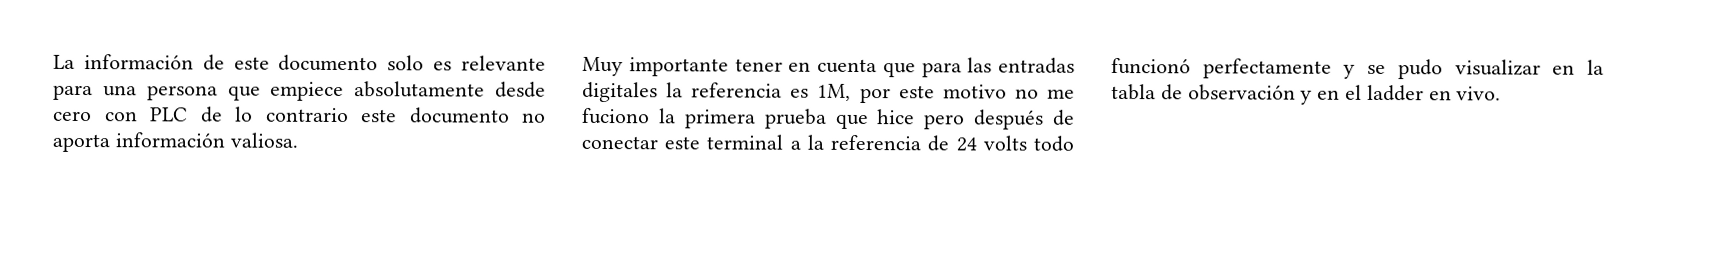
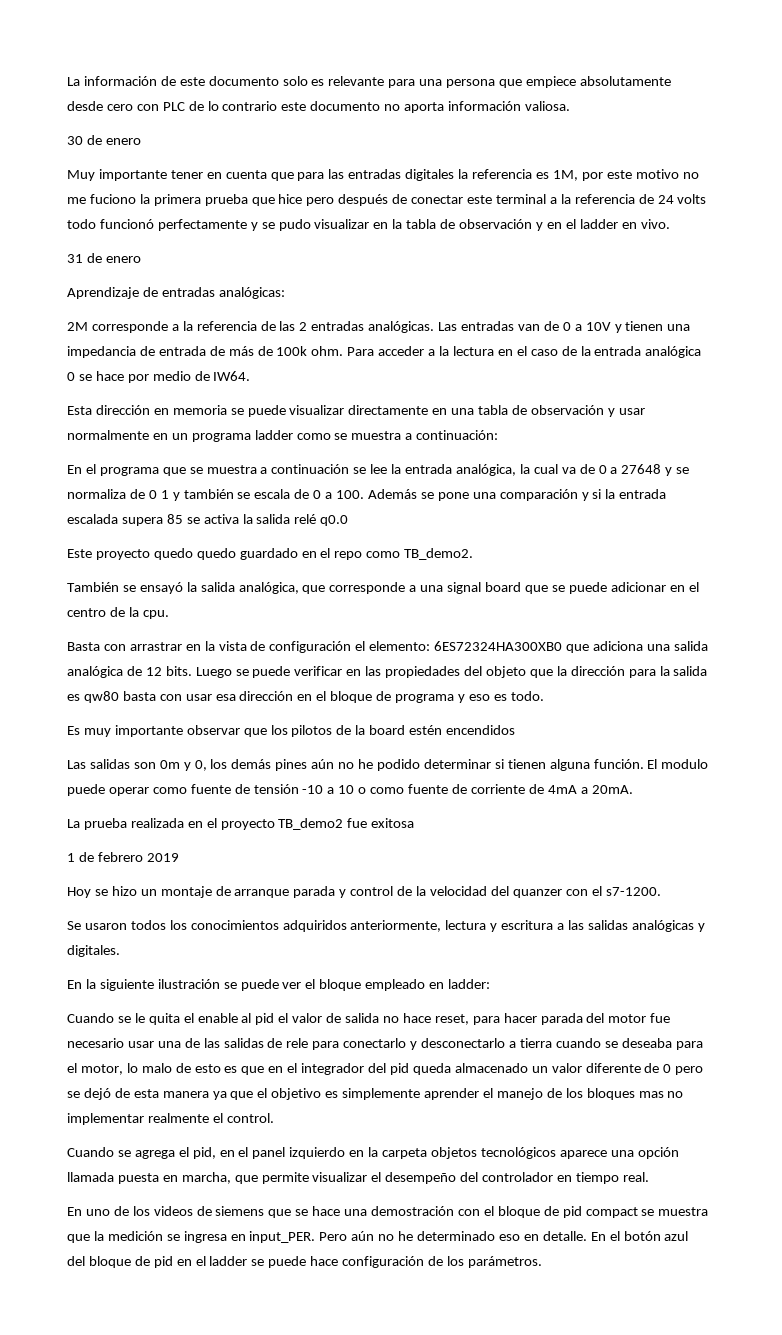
+ 30 de enero
+ 31 de enero
+ Aprendizaje de entradas analógicas:
+ 2M corresponde a la referencia de las 2 entradas analógicas. Las entradas van de 0 a 10V y tienen una impedancia de entrada de más de 100k ohm. Para acceder a la lectura en el caso de la entrada analógica 0 se hace por medio de IW64.
+ Esta dirección en memoria se puede visualizar directamente en una tabla de observación y usar normalmente en un programa ladder como se muestra a continuación:
+ En el programa que se muestra a continuación se lee la entrada analógica, la cual va de 0 a 27648 y se normaliza de 0 1 y también se escala de 0 a 100. Además se pone una comparación y si la entrada escalada supera 85 se activa la salida relé q0.0
+ Este proyecto quedo quedo guardado en el repo como TB_demo2.
+ También se ensayó la salida analógica, que corresponde a una signal board que se puede adicionar en el centro de la cpu.
+ Basta con arrastrar en la vista de configuración el elemento: 6ES72324HA300XB0 que adiciona una salida analógica de 12 bits. Luego se puede verificar en las propiedades del objeto que la dirección para la salida es qw80 basta con usar esa dirección en el bloque de programa y eso es todo.
+ Es muy importante observar que los pilotos de la board estén encendidos
+ Las salidas son 0m y 0, los demás pines aún no he podido determinar si tienen alguna función. El modulo puede operar como fuente de tensión -10 a 10 o como fuente de corriente de 4mA a 20mA.
+ La prueba realizada en el proyecto TB_demo2 fue exitosa
+ 1 de febrero 2019
+ Hoy se hizo un montaje de arranque parada y control de la velocidad del quanzer con el s7-1200.
+ Se usaron todos los conocimientos adquiridos anteriormente, lectura y escritura a las salidas analógicas y digitales.
+ En la siguiente ilustración se puede ver el bloque empleado en ladder:
+ Cuando se le quita el enable al pid el valor de salida no hace reset, para hacer parada del motor fue necesario usar una de las salidas de rele para conectarlo y desconectarlo a tierra cuando se deseaba para el motor, lo malo de esto es que en el integrador del pid queda almacenado un valor diferente de 0 pero se dejó de esta manera ya que el objetivo es simplemente aprender el manejo de los bloques mas no implementar realmente el control.
+ Cuando se agrega el pid, en el panel izquierdo en la carpeta objetos tecnológicos aparece una opción llamada puesta en marcha, que permite visualizar el desempeño del controlador en tiempo real.
+ En uno de los videos de siemens que se hace una demostración con el bloque de pid compact se muestra que la medición se ingresa en input_PER. Pero aún no he determinado eso en detalle. En el botón azul del bloque de pid en el ladder se puede hace configuración de los parámetros.

